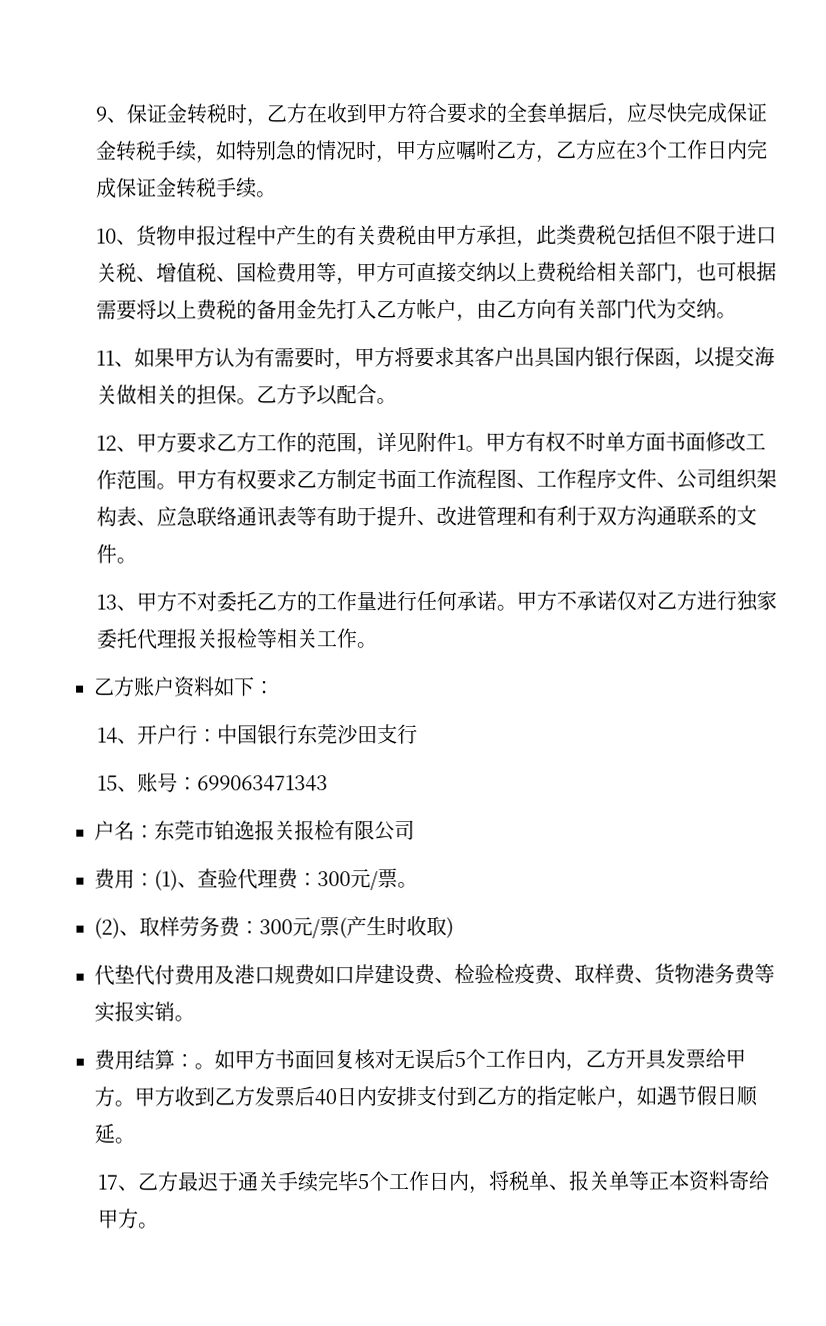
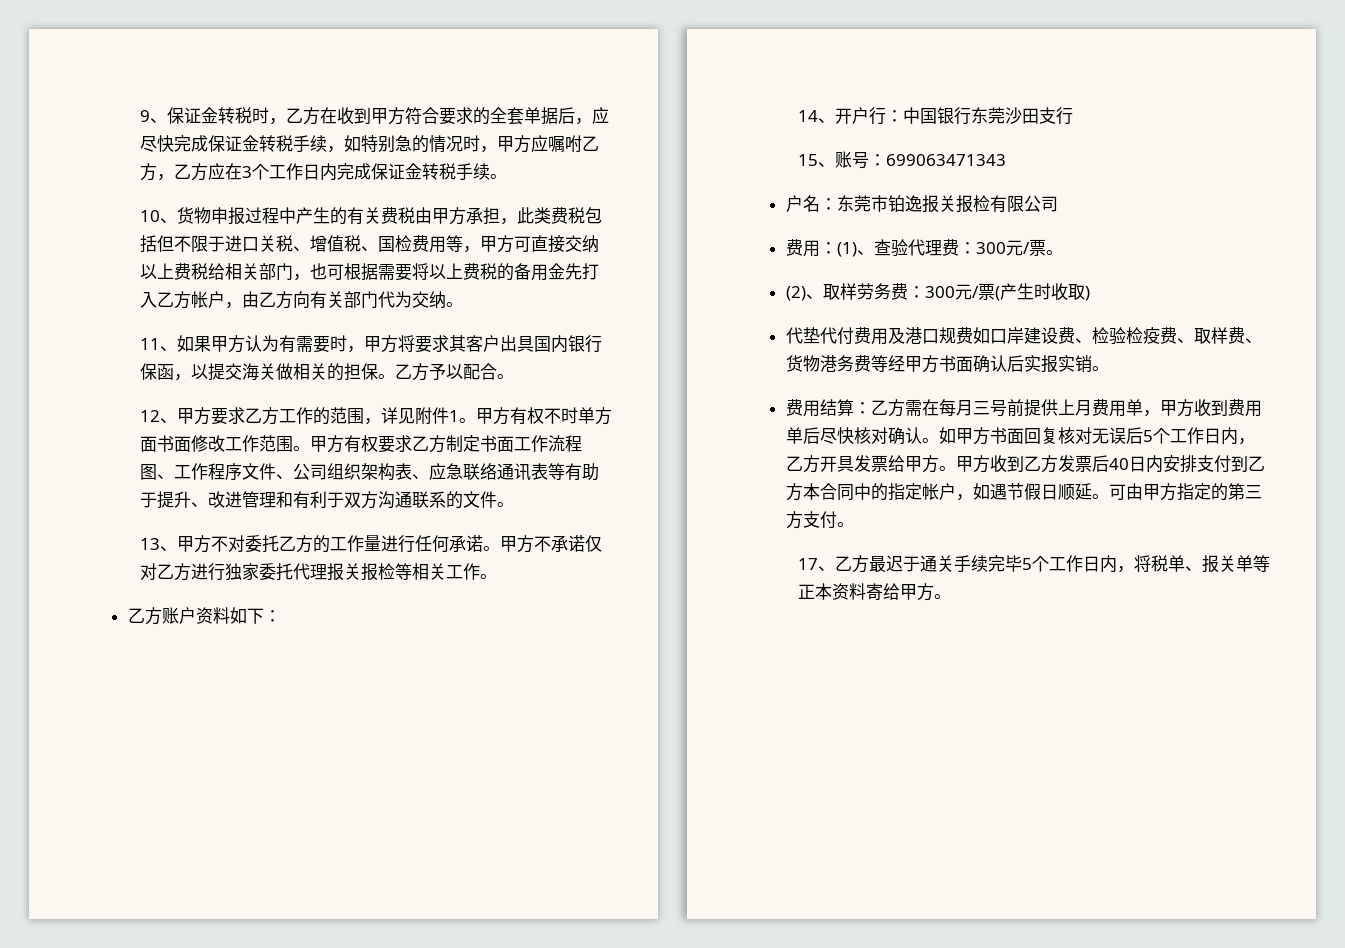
- 代垫代付费用及港口规费如口岸建设费、检验检疫费、取样费、货物港务费等实报实销。
+ 代垫代付费用及港口规费如口岸建设费、检验检疫费、取样费、货物港务费等经甲方书面确认后实报实销。
- 费用结算：。
+ 费用结算：乙方需在每月三号前提供上月费用单，甲方收到费用单后尽快核对确认。
- 甲方收到乙方发票后40日内安排支付到乙方的指定帐户，如遇节假日顺延。
+ 甲方收到乙方发票后40日内安排支付到乙方本合同中的指定帐户，如遇节假日顺延。可由甲方指定的第三方支付。

